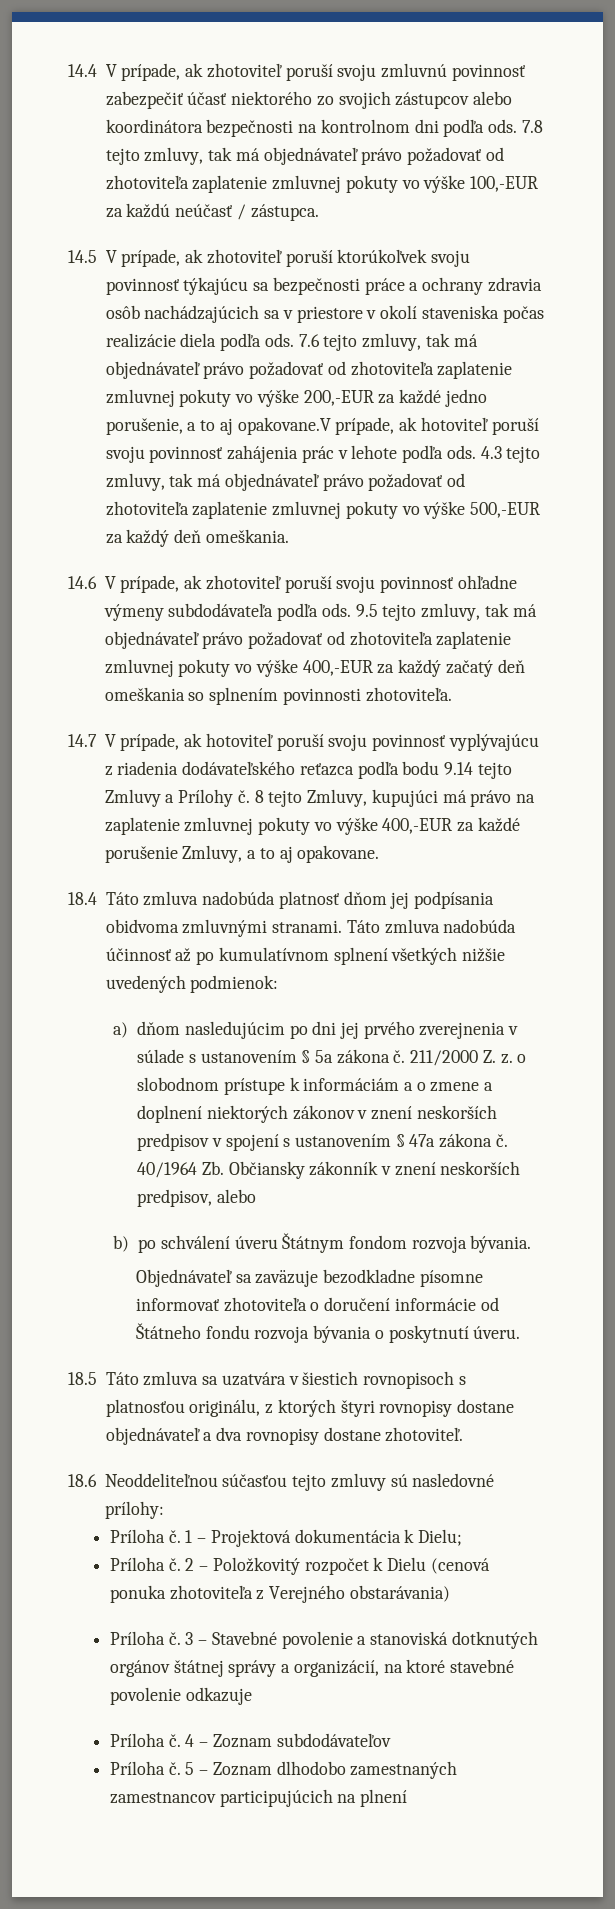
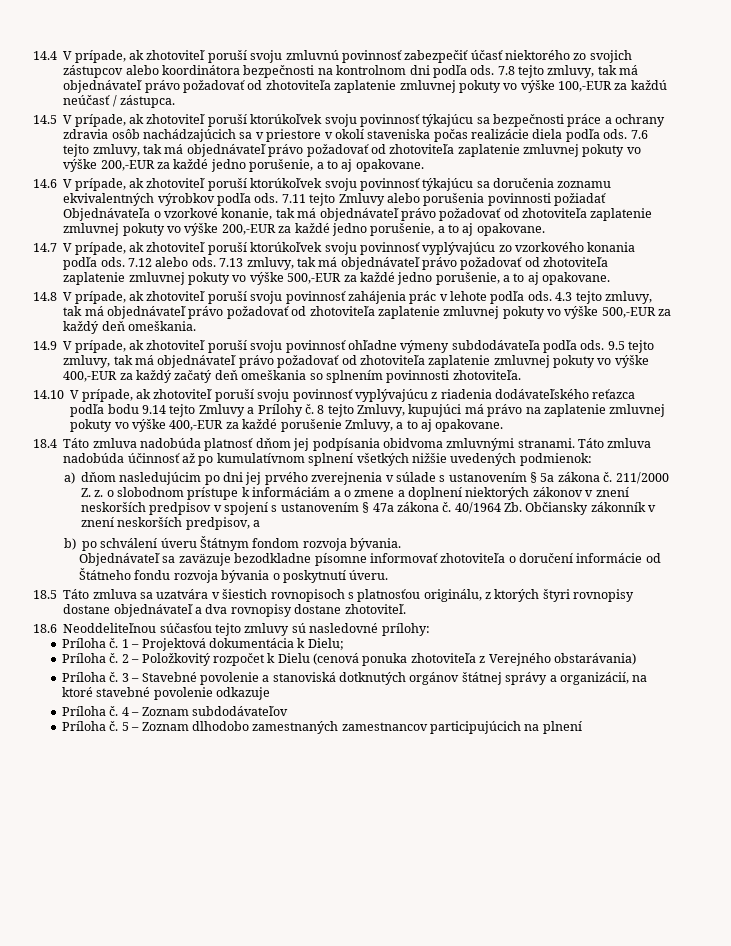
- 7.6 tejto zmluvy, tak má objednávateľ právo požadovať od zhotoviteľa zaplatenie zmluvnej pokuty vo výške 200,-EUR za každé jedno porušenie, a to aj opakovane.V prípade, ak hotoviteľ poruší svoju povinnosť zahájenia prác v lehote podľa ods.
+ 7.6 tejto zmluvy, tak má objednávateľ právo požadovať od zhotoviteľa zaplatenie zmluvnej pokuty vo výške 200,-EUR za každé jedno porušenie, a to aj opakovane.
+ 14.6 V prípade, ak zhotoviteľ poruší ktorúkoľvek svoju povinnosť týkajúcu sa doručenia zoznamu ekvivalentných výrobkov podľa ods. 7.11 tejto Zmluvy alebo porušenia povinnosti požiadať Objednávateľa o vzorkové konanie, tak má objednávateľ právo požadovať od zhotoviteľa zaplatenie zmluvnej pokuty vo výške 200,-EUR za každé jedno porušenie, a to aj opakovane.
+ 14.7 V prípade, ak zhotoviteľ poruší ktorúkoľvek svoju povinnosť vyplývajúcu zo vzorkového konania podľa ods. 7.12 alebo ods. 7.13 zmluvy, tak má objednávateľ právo požadovať od zhotoviteľa zaplatenie zmluvnej pokuty vo výške 500,-EUR za každé jedno porušenie, a to aj opakovane.
+ 14.8 V prípade, ak zhotoviteľ poruší svoju povinnosť zahájenia prác v lehote podľa ods.
- 14.6 V prípade, ak zhotoviteľ poruší svoju povinnosť ohľadne výmeny subdodávateľa podľa ods.
+ 14.9 V prípade, ak zhotoviteľ poruší svoju povinnosť ohľadne výmeny subdodávateľa podľa ods.
- 14.7 V prípade, ak hotoviteľ poruší svoju povinnosť vyplývajúcu z riadenia dodávateľského reťazca podľa bodu 9.14 tejto Zmluvy a Prílohy č.
+ 14.10 V prípade, ak zhotoviteľ poruší svoju povinnosť vyplývajúcu z riadenia dodávateľského reťazca podľa bodu 9.14 tejto Zmluvy a Prílohy č.
- 40/1964 Zb. Občiansky zákonník v znení neskorších predpisov, alebo
+ 40/1964 Zb. Občiansky zákonník v znení neskorších predpisov, a

